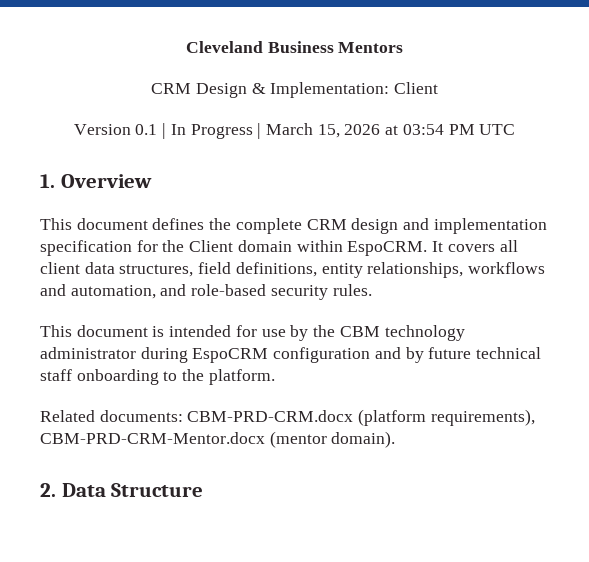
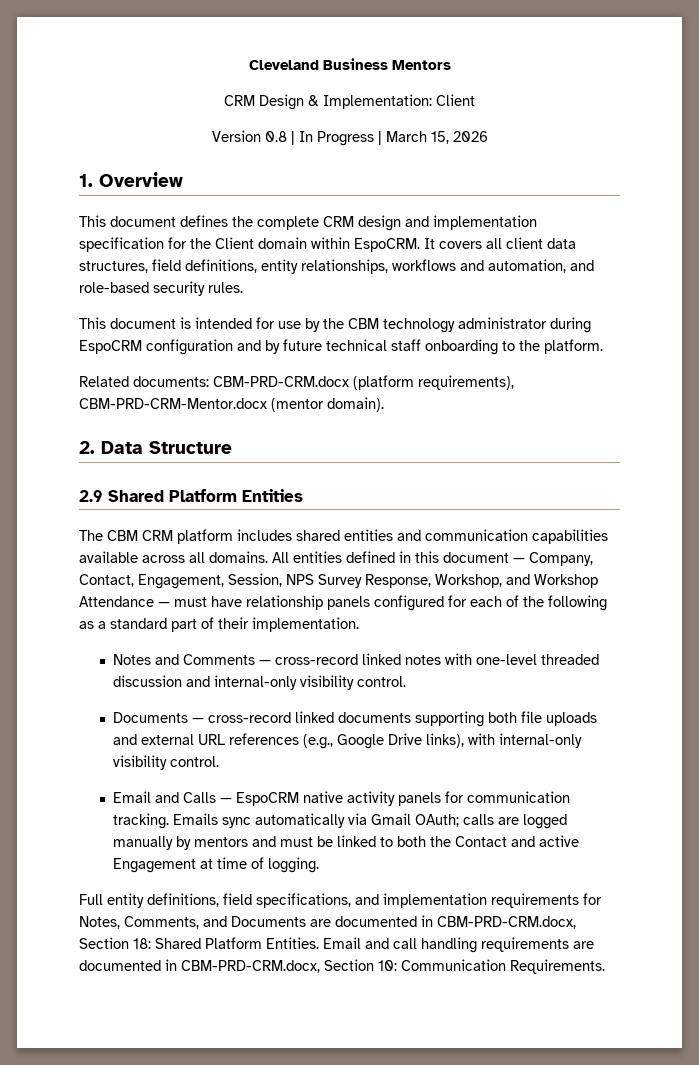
- Version 0.1 | In Progress | March 15, 2026 at 03:54 PM UTC
+ Version 0.8 | In Progress | March 15, 2026
+ 2.9 Shared Platform Entities
+ The CBM CRM platform includes shared entities and communication capabilities available across all domains. All entities defined in this document — Company, Contact, Engagement, Session, NPS Survey Response, Workshop, and Workshop Attendance — must have relationship panels configured for each of the following as a standard part of their implementation.
+ Notes and Comments — cross-record linked notes with one-level threaded discussion and internal-only visibility control.
+ Documents — cross-record linked documents supporting both file uploads and external URL references (e.g., Google Drive links), with internal-only visibility control.
+ Email and Calls — EspoCRM native activity panels for communication tracking. Emails sync automatically via Gmail OAuth; calls are logged manually by mentors and must be linked to both the Contact and active Engagement at time of logging.
+ Full entity definitions, field specifications, and implementation requirements for Notes, Comments, and Documents are documented in CBM-PRD-CRM.docx, Section 18: Shared Platform Entities. Email and call handling requirements are documented in CBM-PRD-CRM.docx, Section 10: Communication Requirements.

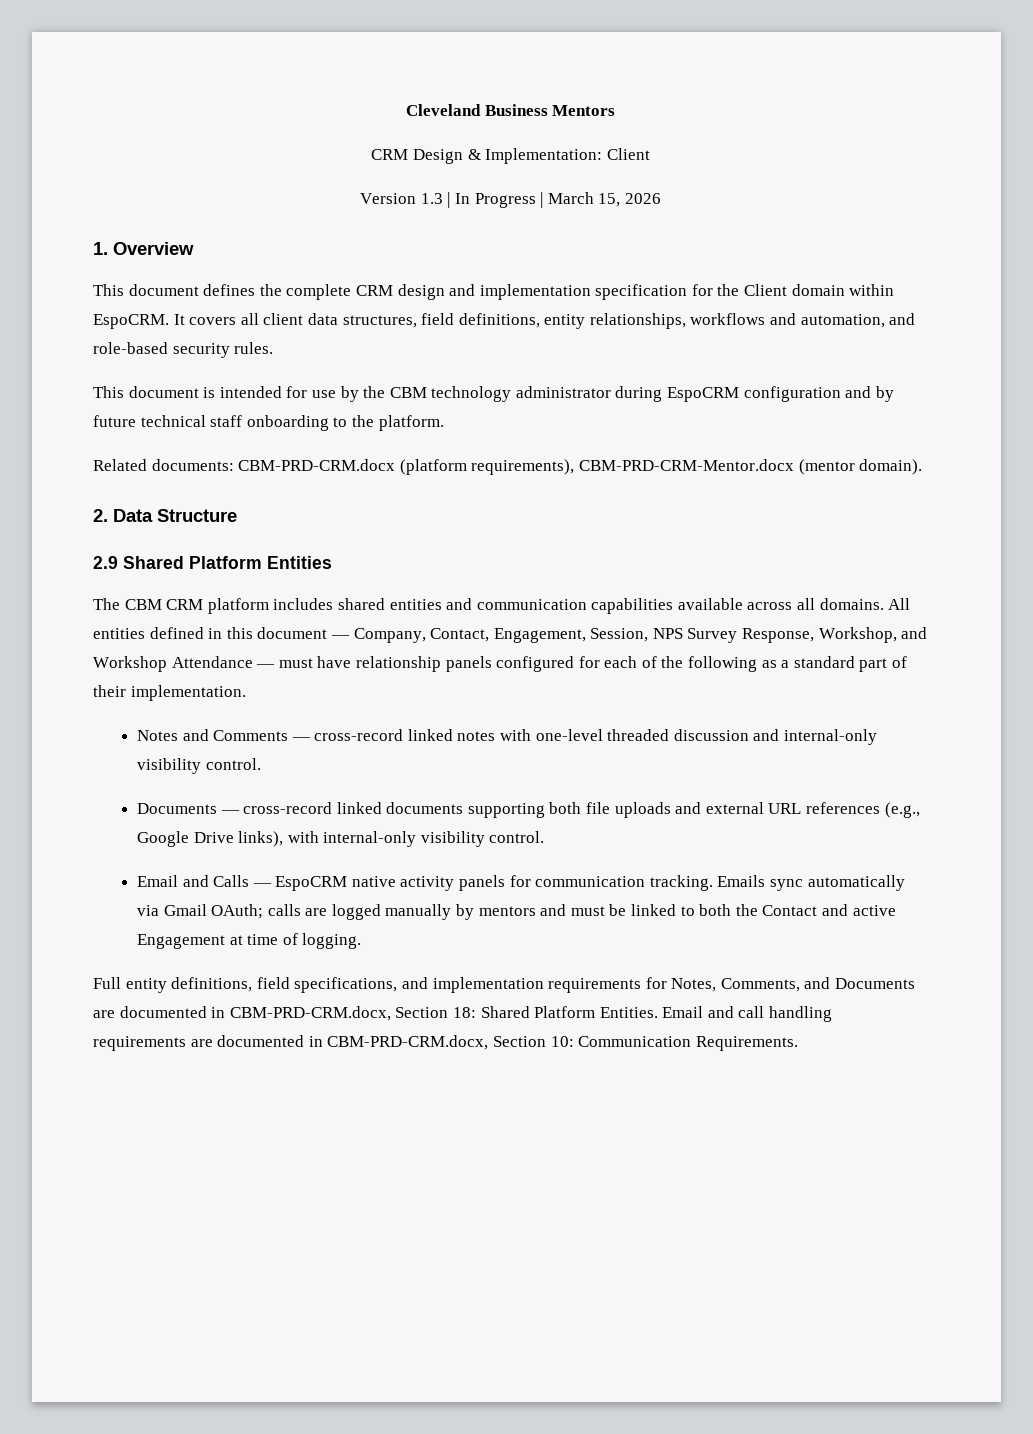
- Version 0.8 | In Progress | March 15, 2026
+ Version 1.3 | In Progress | March 15, 2026

